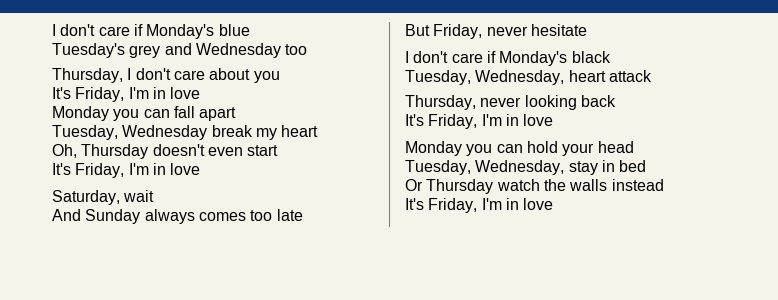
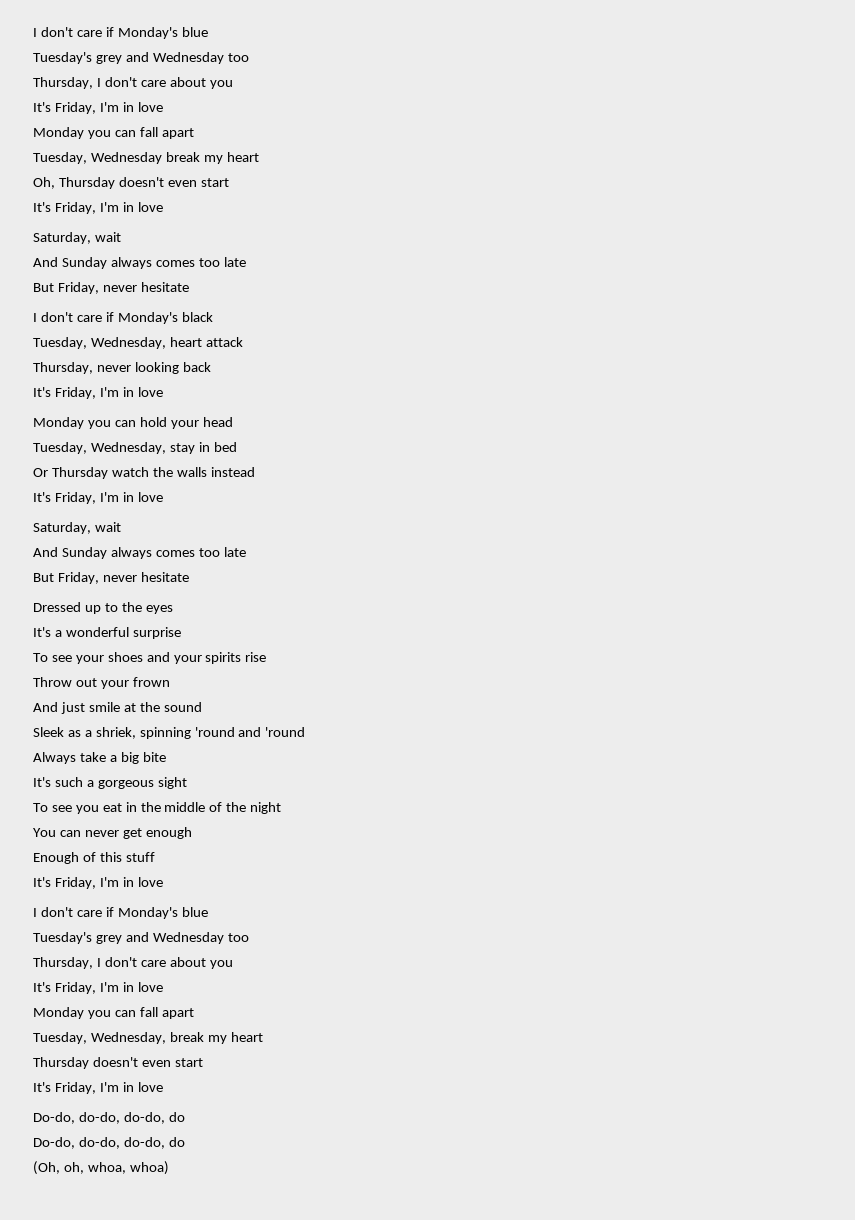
  Or Thursday watch the walls instead
  It's Friday, I'm in love
+ Saturday, wait
+ And Sunday always comes too late
+ But Friday, never hesitate
+ Dressed up to the eyes
+ It's a wonderful surprise
+ To see your shoes and your spirits rise
+ Throw out your frown
+ And just smile at the sound
+ Sleek as a shriek, spinning 'round and 'round
+ Always take a big bite
+ It's such a gorgeous sight
+ To see you eat in the middle of the night
+ You can never get enough
+ Enough of this stuff
+ It's Friday, I'm in love
+ I don't care if Monday's blue
+ Tuesday's grey and Wednesday too
+ Thursday, I don't care about you
+ It's Friday, I'm in love
+ Monday you can fall apart
+ Tuesday, Wednesday, break my heart
+ Thursday doesn't even start
+ It's Friday, I'm in love
+ Do-do, do-do, do-do, do
+ Do-do, do-do, do-do, do
+ (Oh, oh, whoa, whoa)

